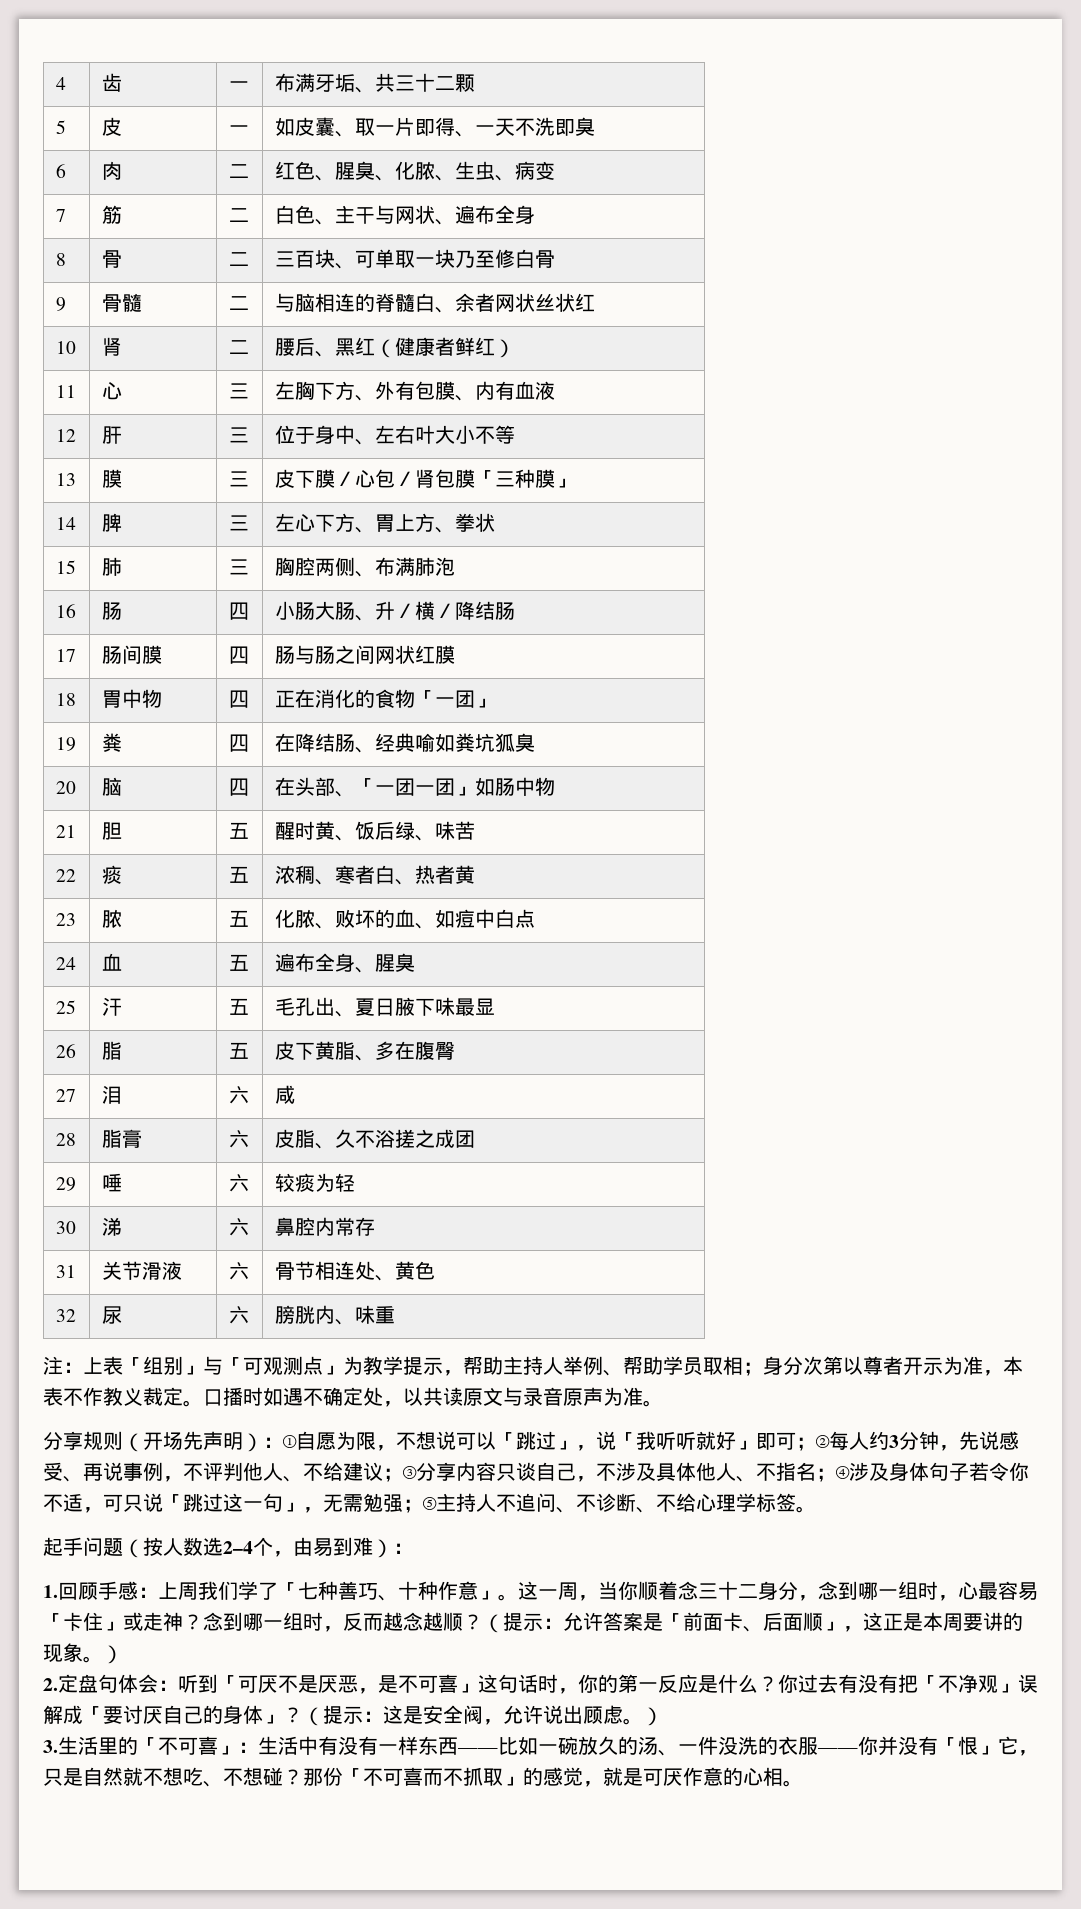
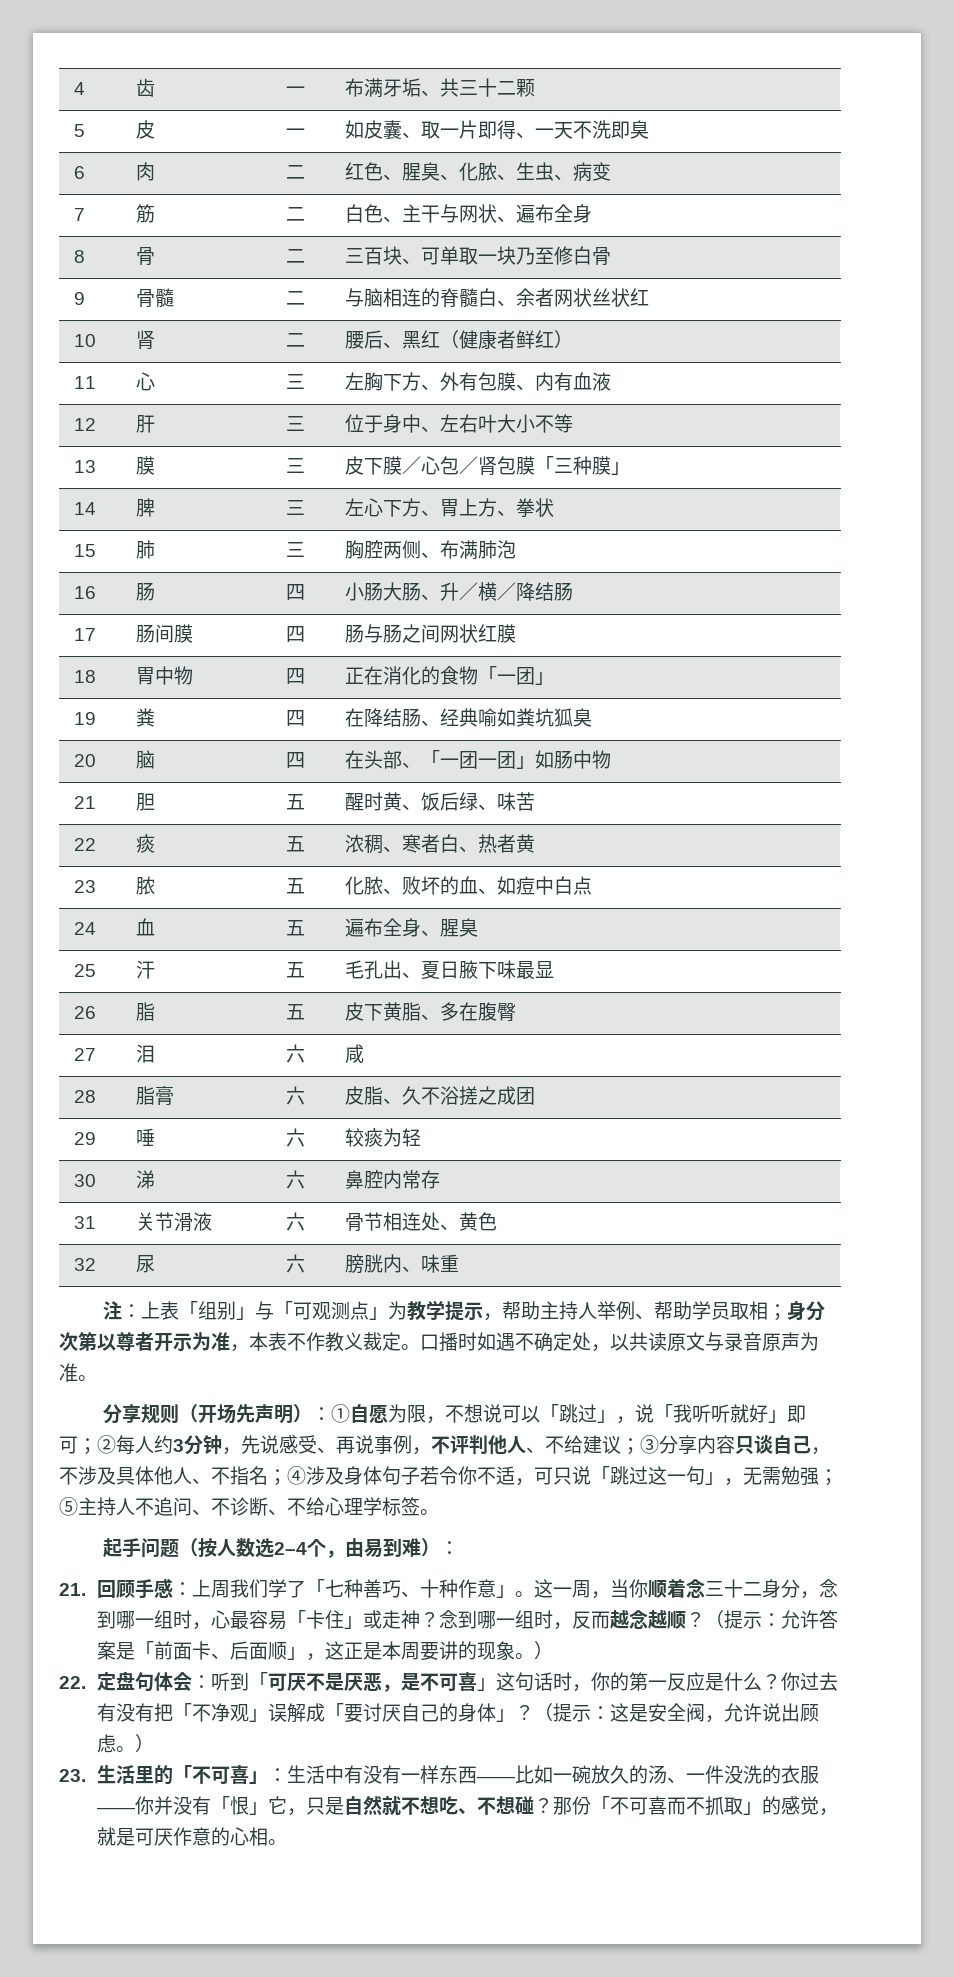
- 1.回顾手感：上周我们学了「七种善巧、十种作意」。
+ 21.回顾手感：上周我们学了「七种善巧、十种作意」。
- 2.定盘句体会：听到「可厌不是厌恶，是不可喜」这句话时，你的第一反应是什么？
+ 22.定盘句体会：听到「可厌不是厌恶，是不可喜」这句话时，你的第一反应是什么？
- 3.生活里的「不可喜」：生活中有没有一样东西——比如一碗放久的汤、一件没洗的衣服——你并没有「恨」它，只是自然就不想吃、不想碰？
+ 23.生活里的「不可喜」：生活中有没有一样东西——比如一碗放久的汤、一件没洗的衣服——你并没有「恨」它，只是自然就不想吃、不想碰？

